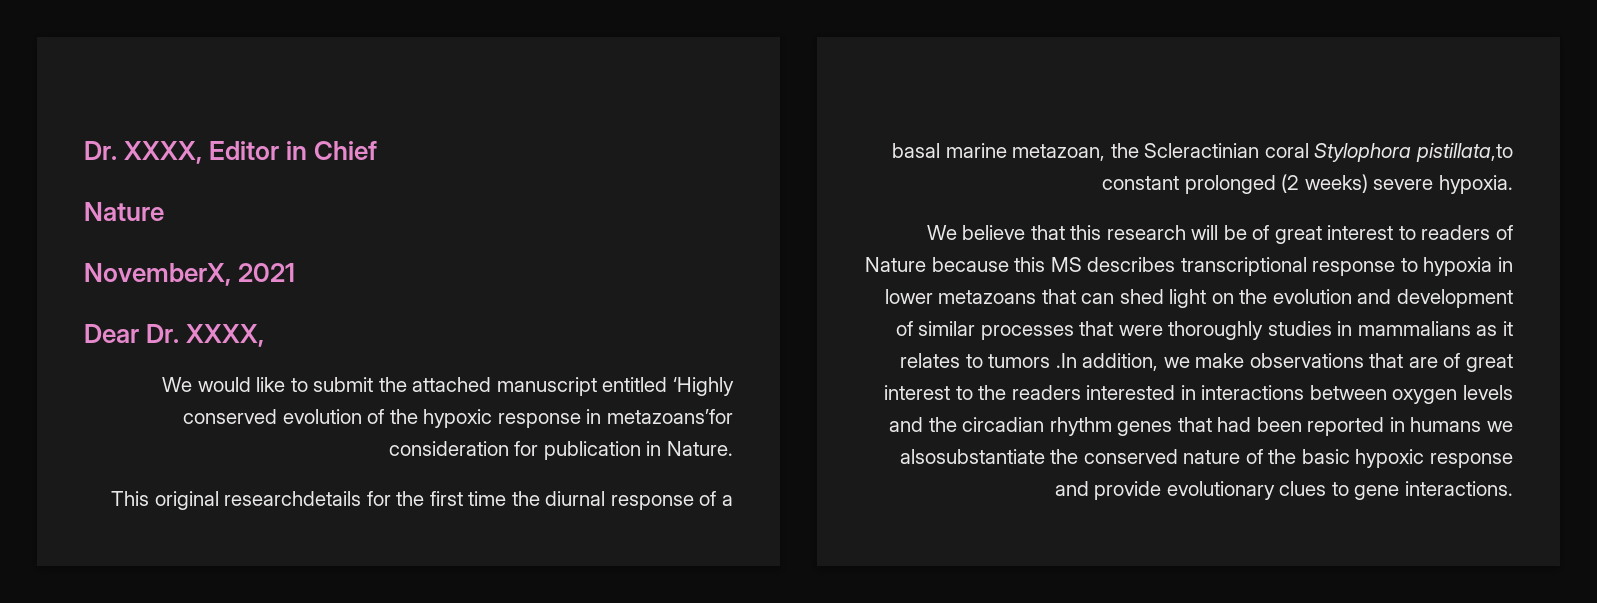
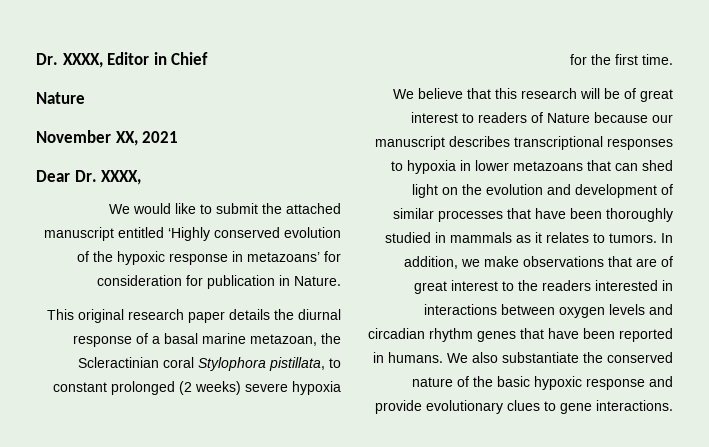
- NovemberX, 2021
+ November XX, 2021
- We would like to submit the attached manuscript entitled ‘Highly conserved evolution of the hypoxic response in metazoans’for consideration for publication in Nature.
+ We would like to submit the attached manuscript entitled ‘Highly conserved evolution of the hypoxic response in metazoans’ for consideration for publication in Nature.
- This original researchdetails for the first time the diurnal response of a basal marine metazoan, the Scleractinian coral Stylophora pistillata,to constant prolonged (2 weeks) severe hypoxia.
+ This original research paper details the diurnal response of a basal marine metazoan, the Scleractinian coral Stylophora pistillata, to constant prolonged (2 weeks) severe hypoxia for the first time.
- We believe that this research will be of great interest to readers of Nature because this MS describes transcriptional response to hypoxia in lower metazoans that can shed light on the evolution and development of similar processes that were thoroughly studies in mammalians as it relates to tumors .In addition, we make observations that are of great interest to the readers interested in interactions between oxygen levels and the circadian rhythm genes that had been reported in humans we alsosubstantiate the conserved nature of the basic hypoxic response and provide evolutionary clues to gene interactions.
+ We believe that this research will be of great interest to readers of Nature because our manuscript describes transcriptional responses to hypoxia in lower metazoans that can shed light on the evolution and development of similar processes that have been thoroughly studied in mammals as it relates to tumors. In addition, we make observations that are of great interest to the readers interested in interactions between oxygen levels and circadian rhythm genes that have been reported in humans. We also substantiate the conserved nature of the basic hypoxic response and provide evolutionary clues to gene interactions.

